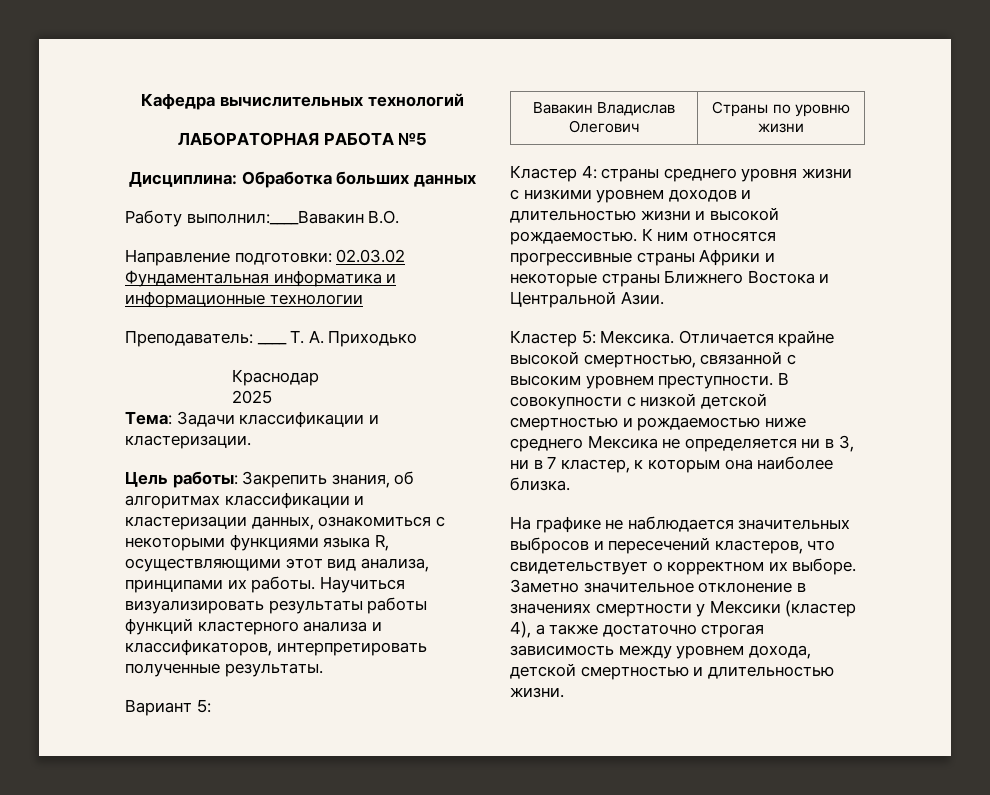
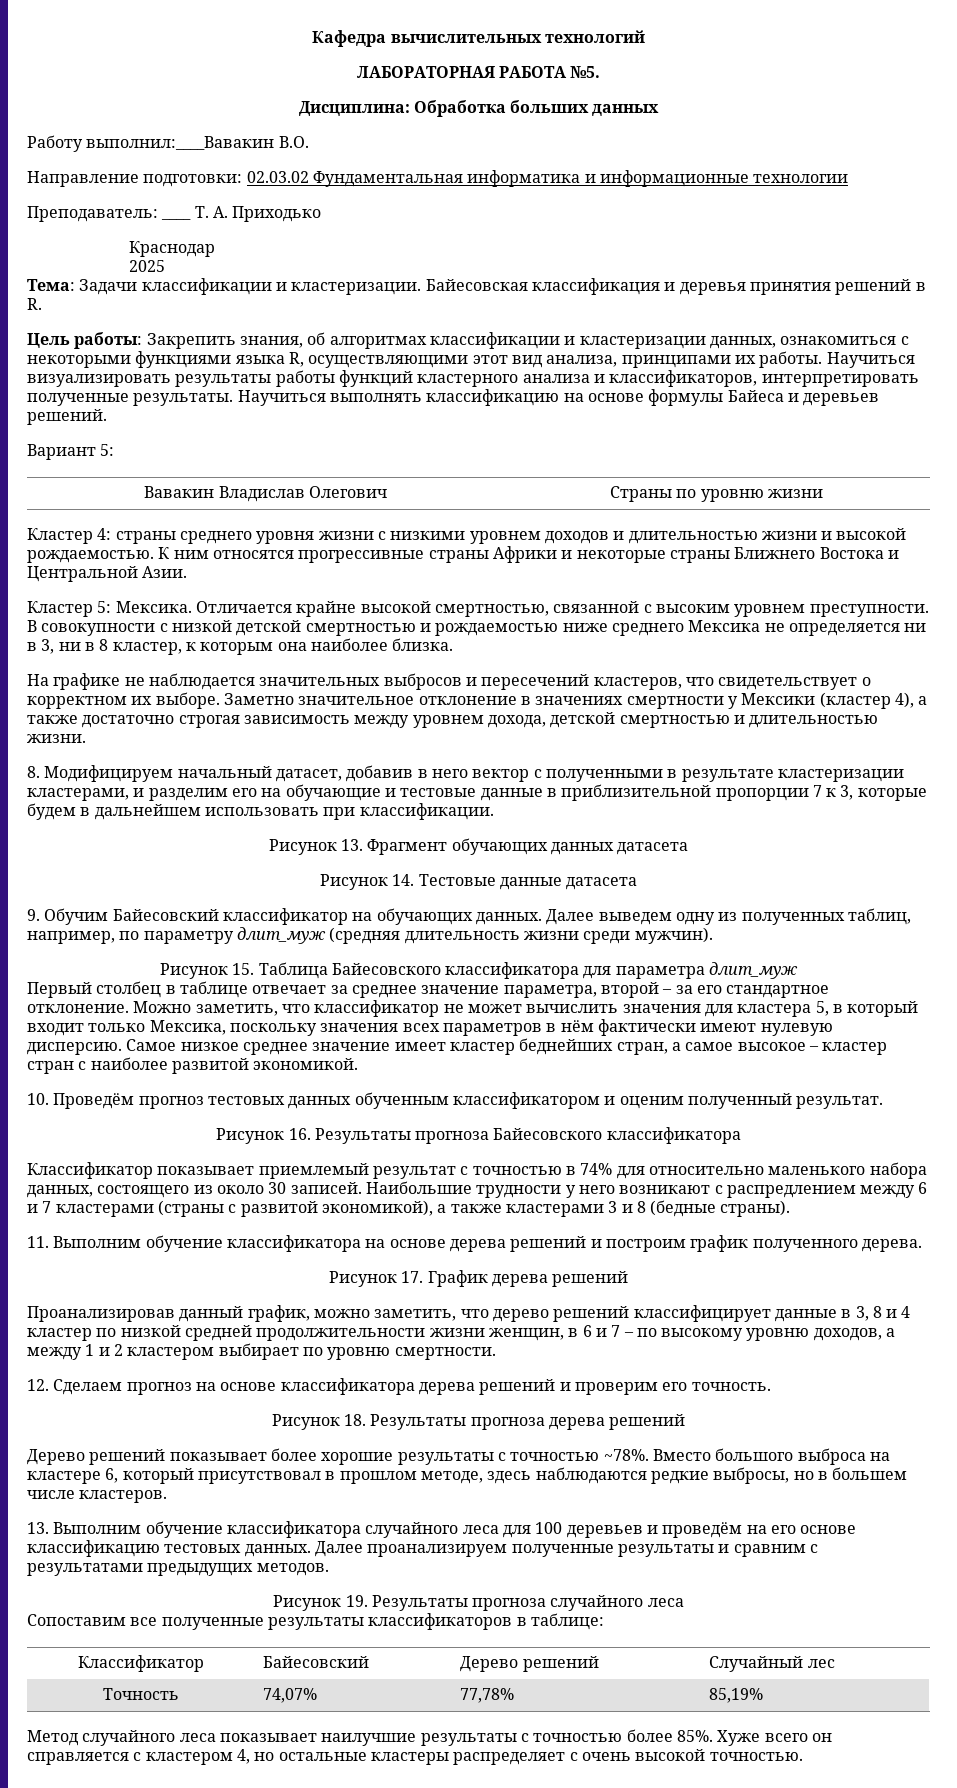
- ЛАБОРАТОРНАЯ РАБОТА №5
+ ЛАБОРАТОРНАЯ РАБОТА №5.
+ Байесовская классификация и деревья принятия решений в R.
+ Научиться выполнять классификацию на основе формулы Байеса и деревьев решений.
- В совокупности с низкой детской смертностью и рождаемостью ниже среднего Мексика не определяется ни в 3, ни в 7 кластер, к которым она наиболее близка.
+ В совокупности с низкой детской смертностью и рождаемостью ниже среднего Мексика не определяется ни в 3, ни в 8 кластер, к которым она наиболее близка.
+ 8. Модифицируем начальный датасет, добавив в него вектор с полученными в результате кластеризации кластерами, и разделим его на обучающие и тестовые данные в приблизительной пропорции 7 к 3, которые будем в дальнейшем использовать при классификации.
+ Рисунок 13. Фрагмент обучающих данных датасета
+ Рисунок 14. Тестовые данные датасета
+ 9. Обучим Байесовский классификатор на обучающих данных. Далее выведем одну из полученных таблиц, например, по параметру длит_муж (средняя длительность жизни среди мужчин).
+ Рисунок 15. Таблица Байесовского классификатора для параметра длит_муж
+ Первый столбец в таблице отвечает за среднее значение параметра, второй – за его стандартное отклонение. Можно заметить, что классификатор не может вычислить значения для кластера 5, в который входит только Мексика, поскольку значения всех параметров в нём фактически имеют нулевую дисперсию. Самое низкое среднее значение имеет кластер беднейших стран, а самое высокое – кластер стран с наиболее развитой экономикой.
+ 10. Проведём прогноз тестовых данных обученным классификатором и оценим полученный результат.
+ Рисунок 16. Результаты прогноза Байесовского классификатора
+ Классификатор показывает приемлемый результат с точностью в 74% для относительно маленького набора данных, состоящего из около 30 записей. Наибольшие трудности у него возникают с распредлением между 6 и 7 кластерами (страны с развитой экономикой), а также кластерами 3 и 8 (бедные страны).
+ 11. Выполним обучение классификатора на основе дерева решений и построим график полученного дерева.
+ Рисунок 17. График дерева решений
+ Проанализировав данный график, можно заметить, что дерево решений классифицирует данные в 3, 8 и 4 кластер по низкой средней продолжительности жизни женщин, в 6 и 7 – по высокому уровню доходов, а между 1 и 2 кластером выбирает по уровню смертности.
+ 12. Cделаем прогноз на основе классификатора дерева решений и проверим его точность.
+ Рисунок 18. Результаты прогноза дерева решений
+ Дерево решений показывает более хорошие результаты с точностью ~78%. Вместо большого выброса на кластере 6, который присутствовал в прошлом методе, здесь наблюдаются редкие выбросы, но в большем числе кластеров.
+ 13. Выполним обучение классификатора случайного леса для 100 деревьев и проведём на его основе классификацию тестовых данных. Далее проанализируем полученные результаты и сравним с результатами предыдущих методов.
+ Рисунок 19. Результаты прогноза случайного леса
+ Сопоставим все полученные результаты классификаторов в таблице:
+ Классификатор | Байесовский | Дерево решений | Случайный лес
+ Точность | 74,07% | 77,78% | 85,19%
+ Метод случайного леса показывает наилучшие результаты с точностью более 85%. Хуже всего он справляется с кластером 4, но остальные кластеры распределяет с очень высокой точностью.

